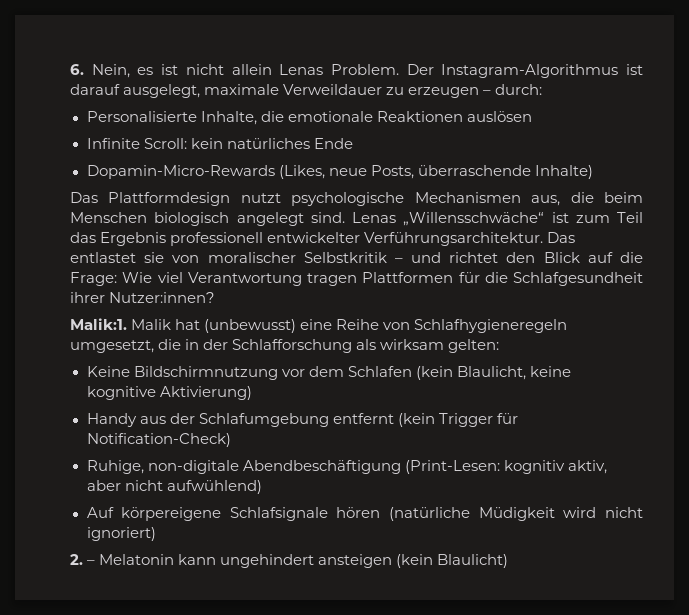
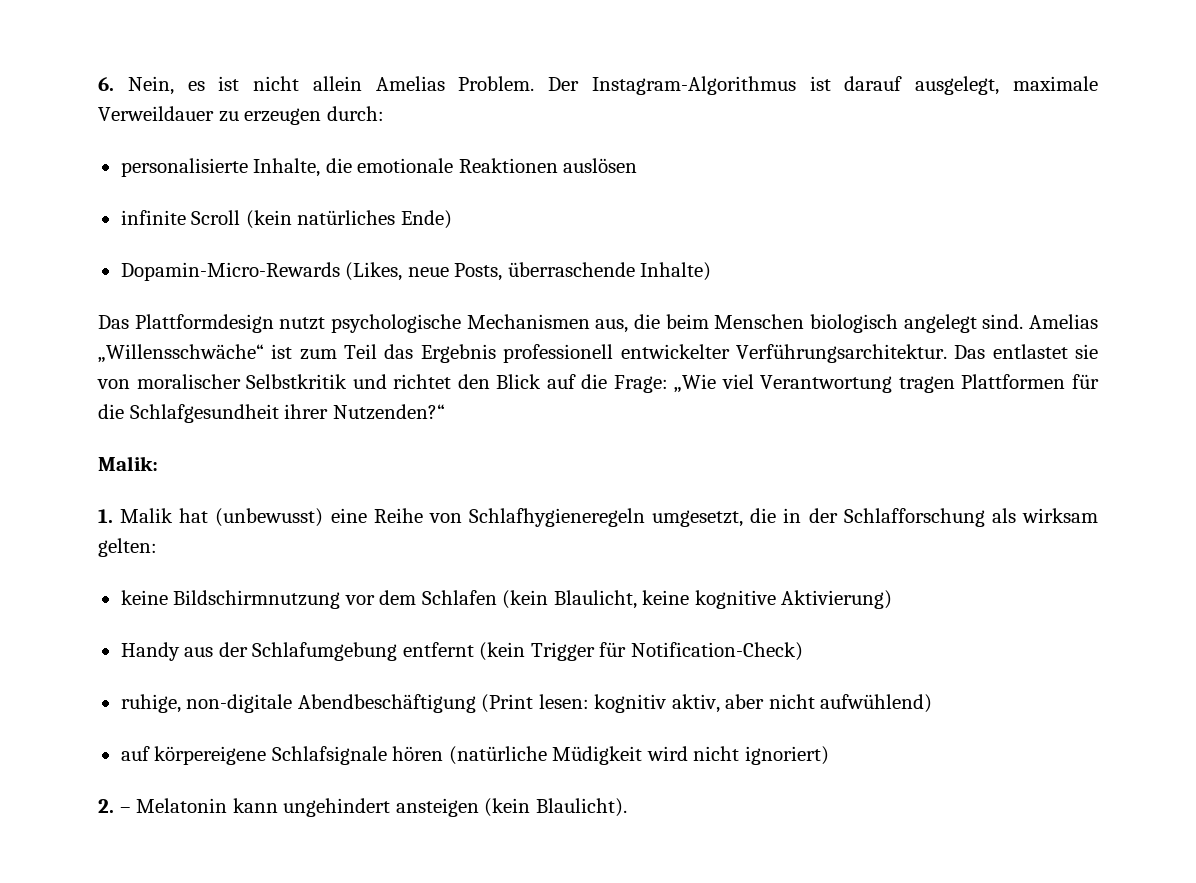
- 6. Nein, es ist nicht allein Lenas Problem.
+ 6. Nein, es ist nicht allein Amelias Problem.
- Der Instagram-Algorithmus ist darauf ausgelegt, maximale Verweildauer zu erzeugen – durch:
+ Der Instagram-Algorithmus ist darauf ausgelegt, maximale Verweildauer zu erzeugen durch:
- Personalisierte Inhalte, die emotionale Reaktionen auslösen
+ personalisierte Inhalte, die emotionale Reaktionen auslösen
- Infinite Scroll: kein natürliches Ende
+ infinite Scroll (kein natürliches Ende)
- Lenas „Willensschwäche“ ist zum Teil das Ergebnis professionell entwickelter Verführungsarchitektur.
+ Amelias „Willensschwäche“ ist zum Teil das Ergebnis professionell entwickelter Verführungsarchitektur.
- Das entlastet sie von moralischer Selbstkritik – und richtet den Blick auf die Frage: Wie viel Verantwortung tragen Plattformen für die Schlafgesundheit ihrer Nutzer:innen?
- Malik:1. Malik hat (unbewusst) eine Reihe von Schlafhygieneregeln umgesetzt, die in der Schlafforschung als wirksam gelten:
+ Das entlastet sie von moralischer Selbstkritik und richtet den Blick auf die Frage: „Wie viel Verantwortung tragen Plattformen für die Schlafgesundheit ihrer Nutzenden?“
+ Malik:
+ 1. Malik hat (unbewusst) eine Reihe von Schlafhygieneregeln umgesetzt, die in der Schlafforschung als wirksam gelten:
- Keine Bildschirmnutzung vor dem Schlafen (kein Blaulicht, keine kognitive Aktivierung)
+ keine Bildschirmnutzung vor dem Schlafen (kein Blaulicht, keine kognitive Aktivierung)
- Ruhige, non-digitale Abendbeschäftigung (Print-Lesen: kognitiv aktiv, aber nicht aufwühlend)
+ ruhige, non-digitale Abendbeschäftigung (Print lesen: kognitiv aktiv, aber nicht aufwühlend)
- Auf körpereigene Schlafsignale hören (natürliche Müdigkeit wird nicht ignoriert)
+ auf körpereigene Schlafsignale hören (natürliche Müdigkeit wird nicht ignoriert)
- 2. – Melatonin kann ungehindert ansteigen (kein Blaulicht)
+ 2. – Melatonin kann ungehindert ansteigen (kein Blaulicht).

